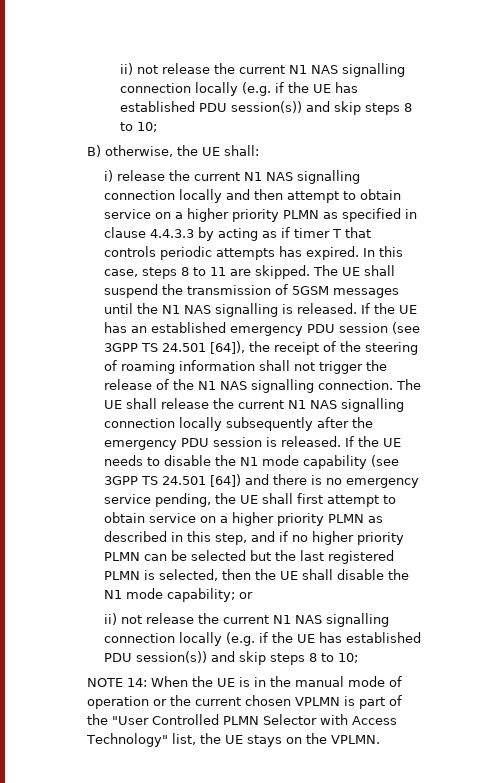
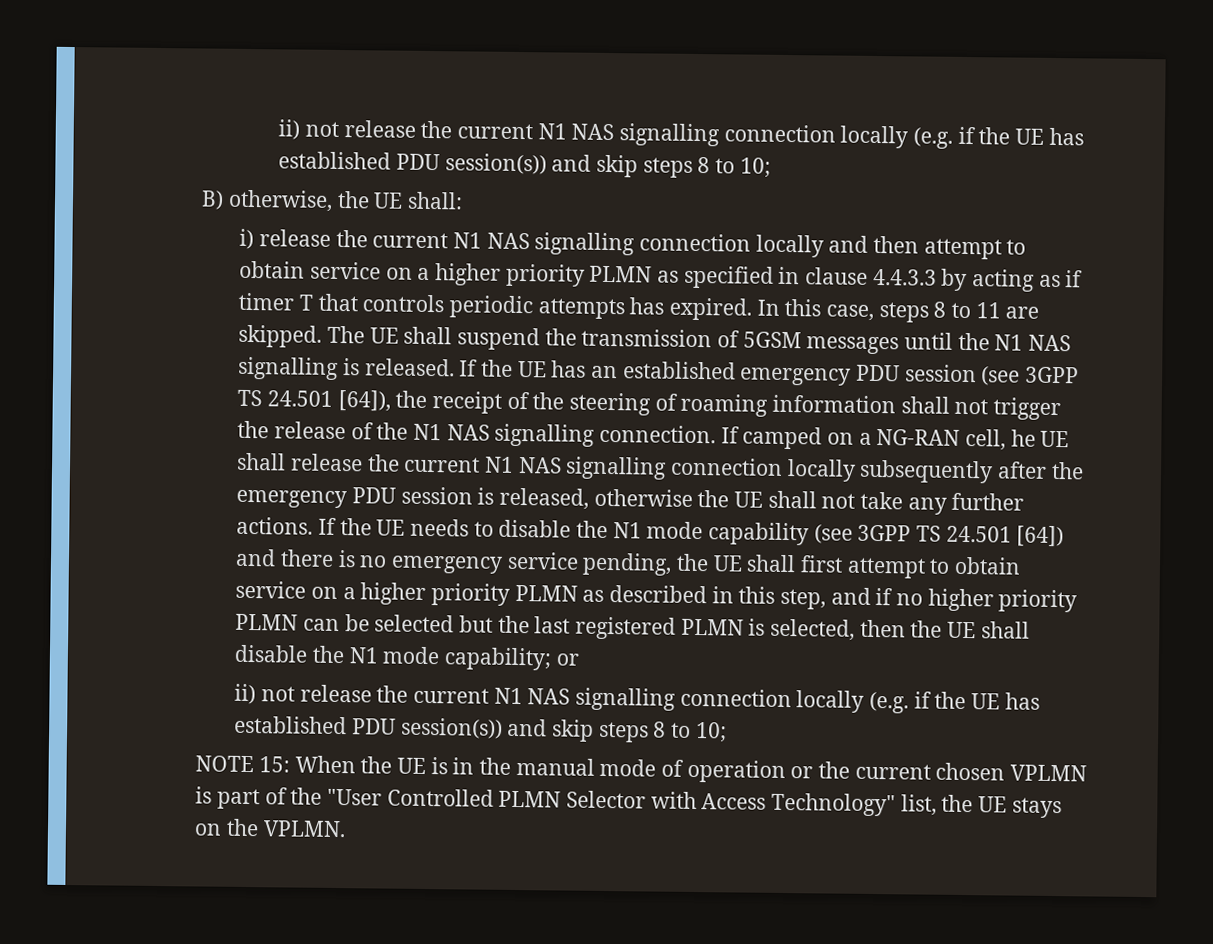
- The UE shall release the current N1 NAS signalling connection locally subsequently after the emergency PDU session is released.
+ If camped on a NG-RAN cell, he UE shall release the current N1 NAS signalling connection locally subsequently after the emergency PDU session is released, otherwise the UE shall not take any further actions.
- NOTE 14: When the UE is in the manual mode of operation or the current chosen VPLMN is part of the "User Controlled PLMN Selector with Access Technology" list, the UE stays on the VPLMN.
+ NOTE 15: When the UE is in the manual mode of operation or the current chosen VPLMN is part of the "User Controlled PLMN Selector with Access Technology" list, the UE stays on the VPLMN.

